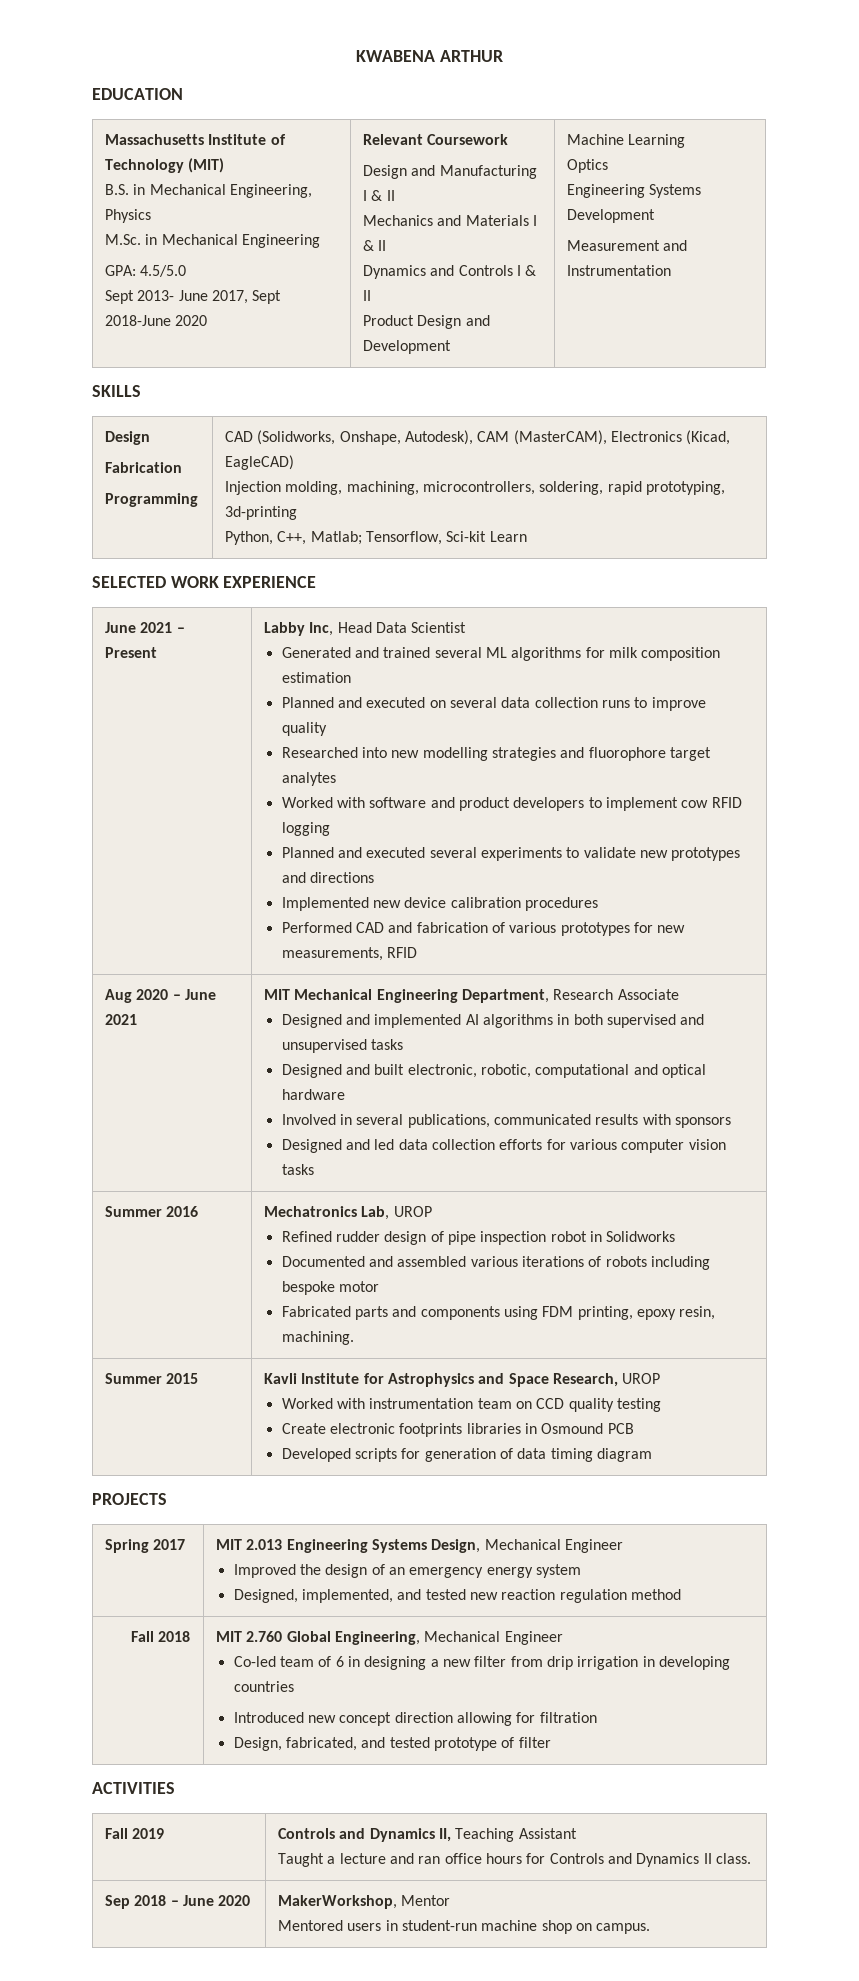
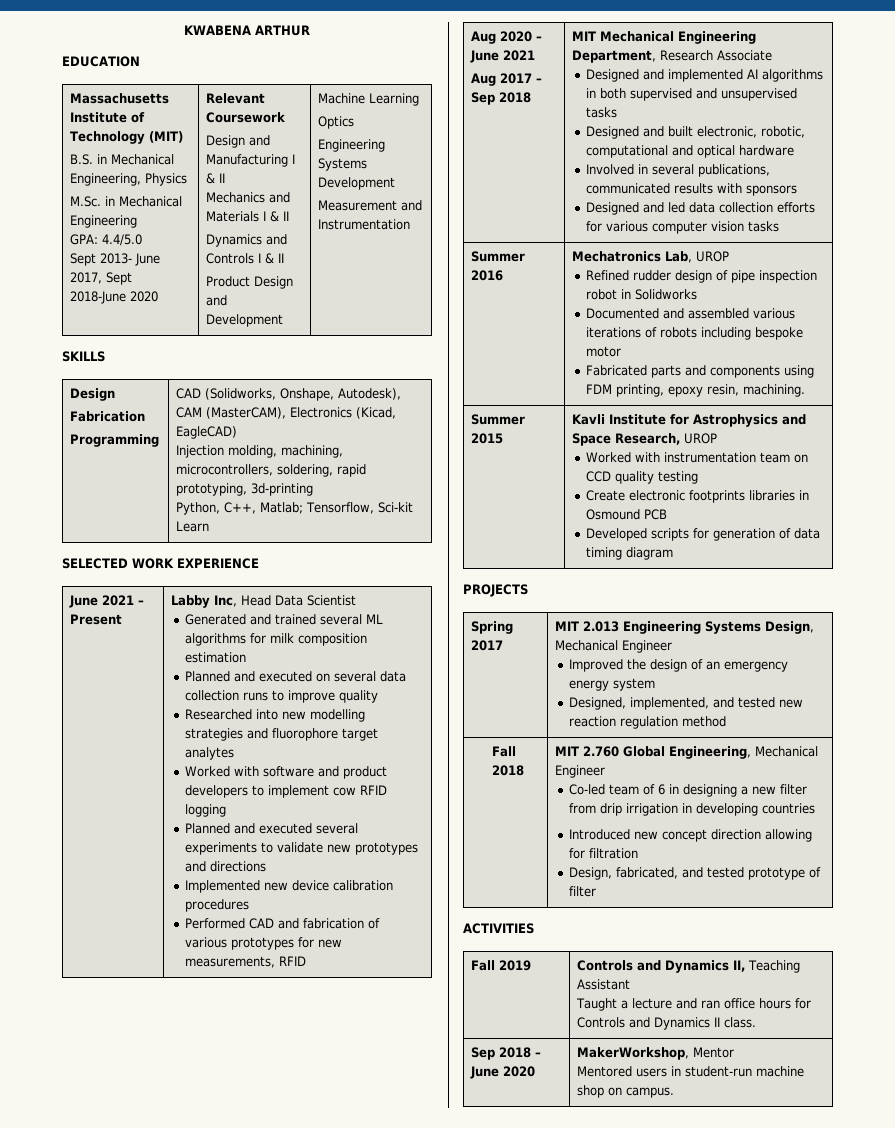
- GPA: 4.5/5.0
+ GPA: 4.4/5.0
+ Aug 2017 – Sep 2018

